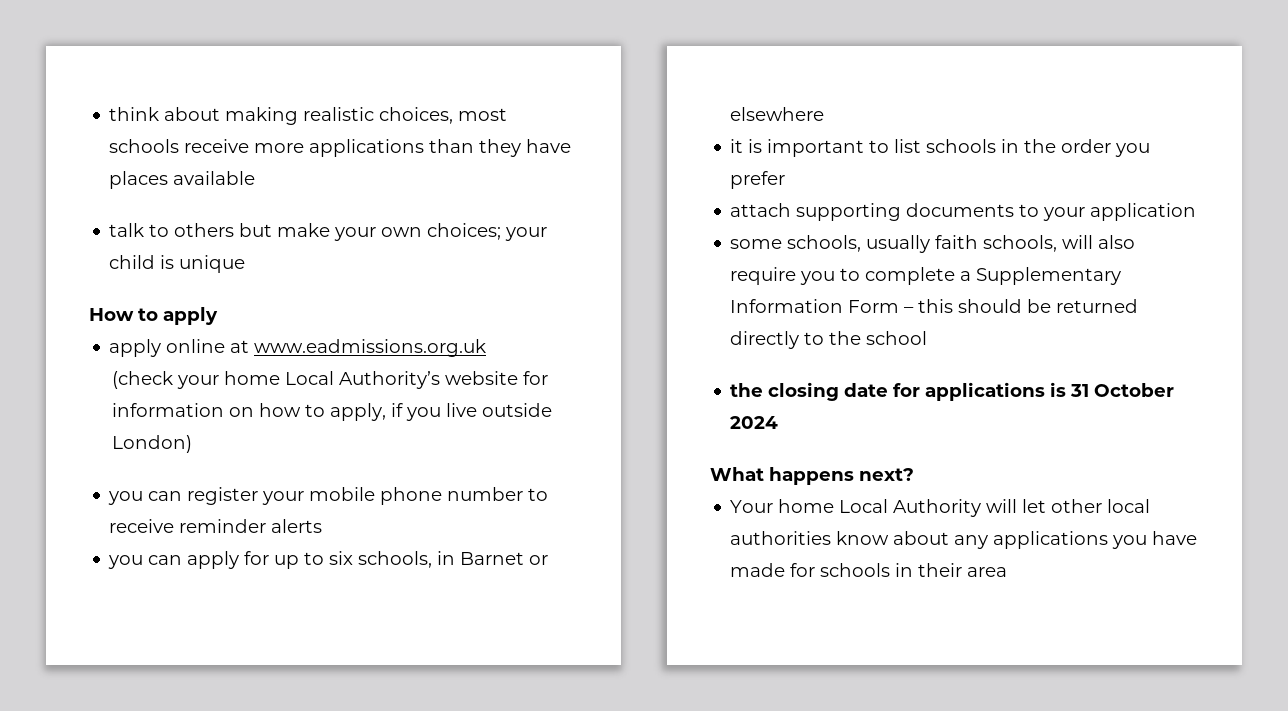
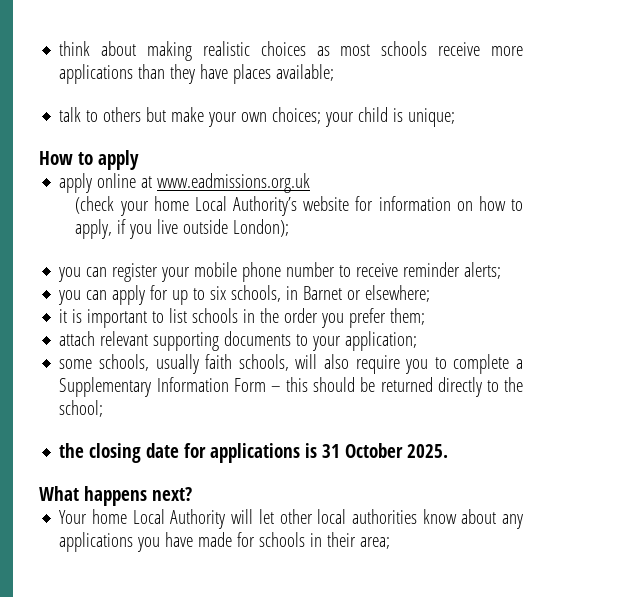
- think about making realistic choices, most schools receive more applications than they have places available
+ think about making realistic choices as most schools receive more applications than they have places available;
- talk to others but make your own choices; your child is unique
+ talk to others but make your own choices; your child is unique;
- (check your home Local Authority’s website for information on how to apply, if you live outside London)
+ (check your home Local Authority’s website for information on how to apply, if you live outside London);
- you can register your mobile phone number to receive reminder alerts
+ you can register your mobile phone number to receive reminder alerts;
- you can apply for up to six schools, in Barnet or elsewhere
+ you can apply for up to six schools, in Barnet or elsewhere;
- it is important to list schools in the order you prefer
+ it is important to list schools in the order you prefer them;
- attach supporting documents to your application
+ attach relevant supporting documents to your application;
- some schools, usually faith schools, will also require you to complete a Supplementary Information Form – this should be returned directly to the school
+ some schools, usually faith schools, will also require you to complete a Supplementary Information Form – this should be returned directly to the school;
- the closing date for applications is 31 October 2024
+ the closing date for applications is 31 October 2025.
- Your home Local Authority will let other local authorities know about any applications you have made for schools in their area
+ Your home Local Authority will let other local authorities know about any applications you have made for schools in their area;

